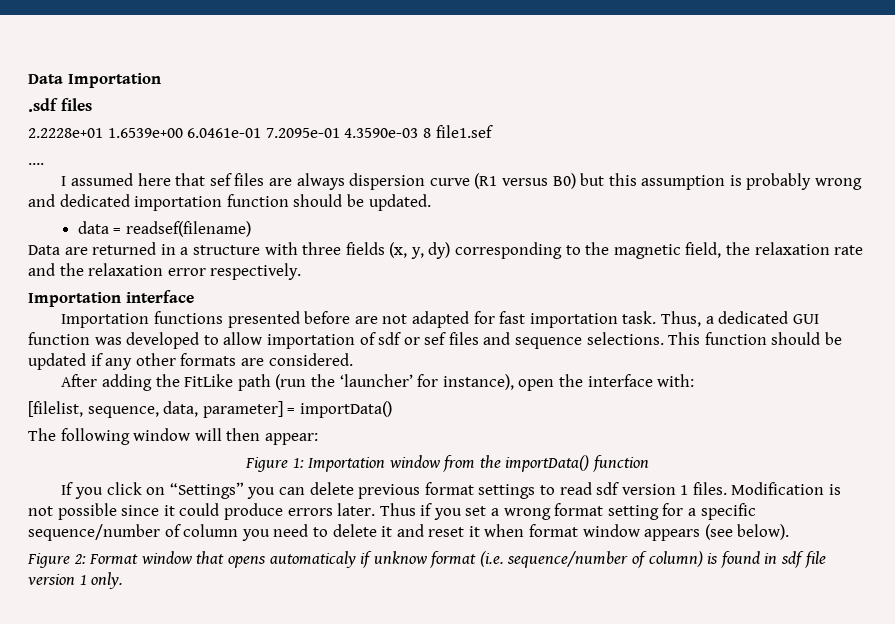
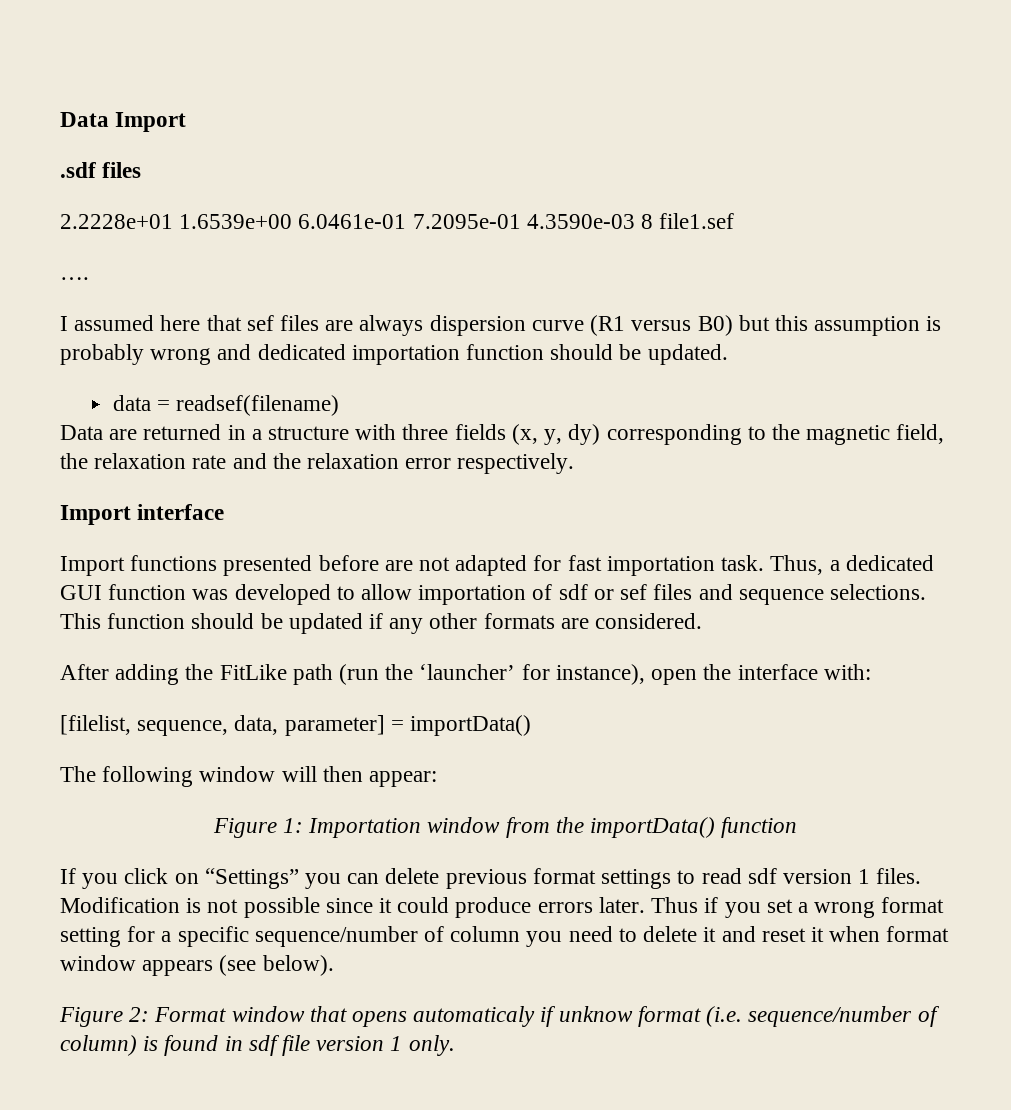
- Data Importation
+ Data Import
- Importation interface
+ Import interface
- Importation functions presented before are not adapted for fast importation task.
+ Import functions presented before are not adapted for fast importation task.

